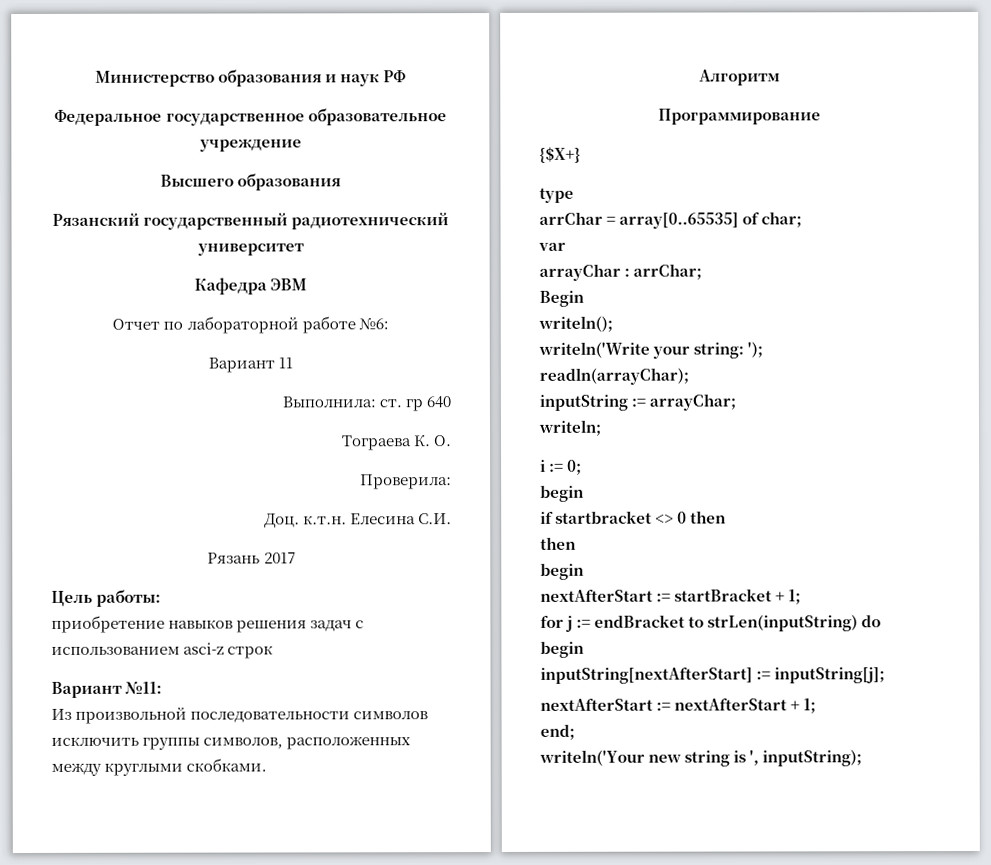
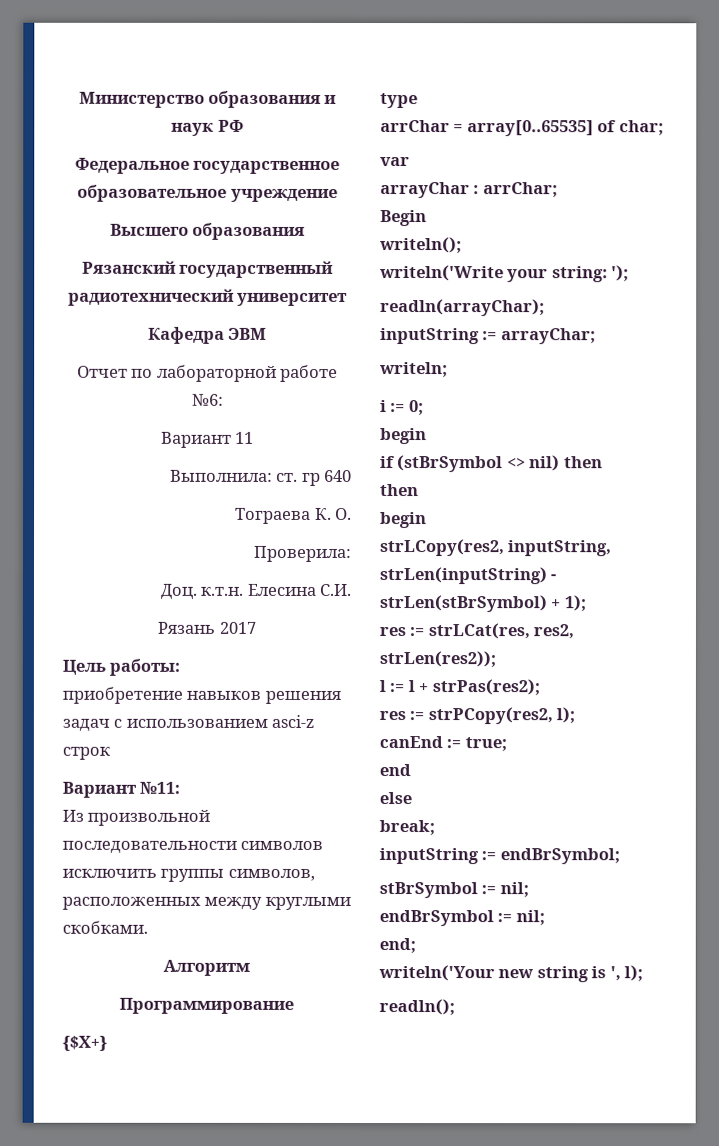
- if startbracket <> 0 then
+ if (stBrSymbol <> nil) then
- nextAfterStart := startBracket + 1;
- for j := endBracket to strLen(inputString) do
- begin
- inputString[nextAfterStart] := inputString[j];
- nextAfterStart := nextAfterStart + 1;
+ strLCopy(res2, inputString, strLen(inputString) - strLen(stBrSymbol) + 1);
+ res := strLCat(res, res2, strLen(res2));
+ l := l + strPas(res2);
+ res := strPCopy(res2, l);
+ canEnd := true;
+ end
+ else
+ break;
+ inputString := endBrSymbol;
+ stBrSymbol := nil;
+ endBrSymbol := nil;
- writeln('Your new string is ', inputString);
+ writeln('Your new string is ', l);
+ readln();

